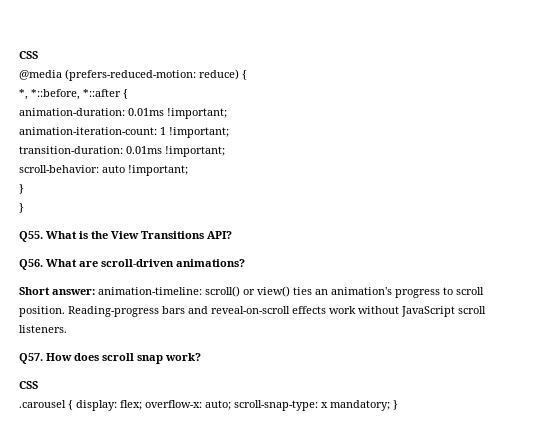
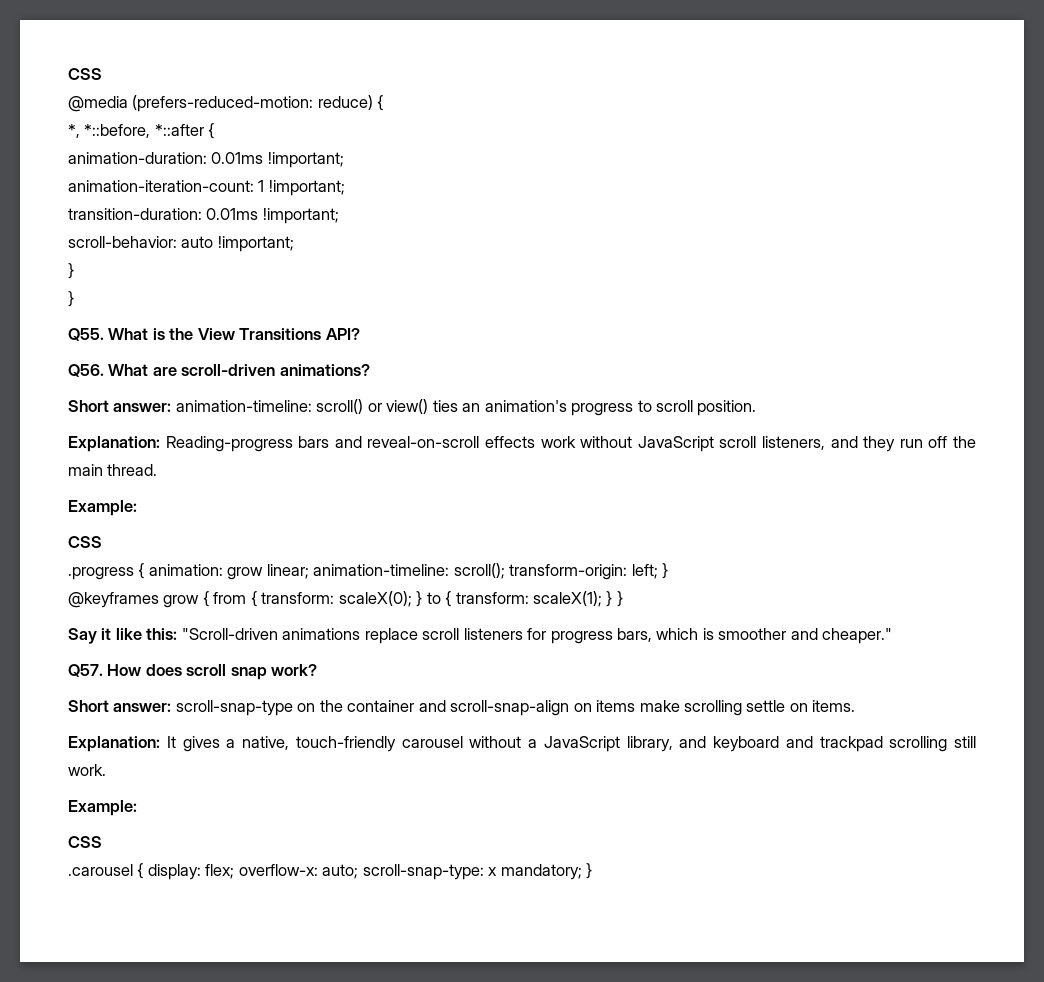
- Short answer: animation-timeline: scroll() or view() ties an animation's progress to scroll position. Reading-progress bars and reveal-on-scroll effects work without JavaScript scroll listeners.
+ Short answer: animation-timeline: scroll() or view() ties an animation's progress to scroll position.
+ Explanation: Reading-progress bars and reveal-on-scroll effects work without JavaScript scroll listeners, and they run off the main thread.
+ Example:
+ CSS
+ .progress { animation: grow linear; animation-timeline: scroll(); transform-origin: left; }
+ @keyframes grow { from { transform: scaleX(0); } to { transform: scaleX(1); } }
+ Say it like this: "Scroll-driven animations replace scroll listeners for progress bars, which is smoother and cheaper."
+ Short answer: scroll-snap-type on the container and scroll-snap-align on items make scrolling settle on items.
+ Explanation: It gives a native, touch-friendly carousel without a JavaScript library, and keyboard and trackpad scrolling still work.
+ Example:

